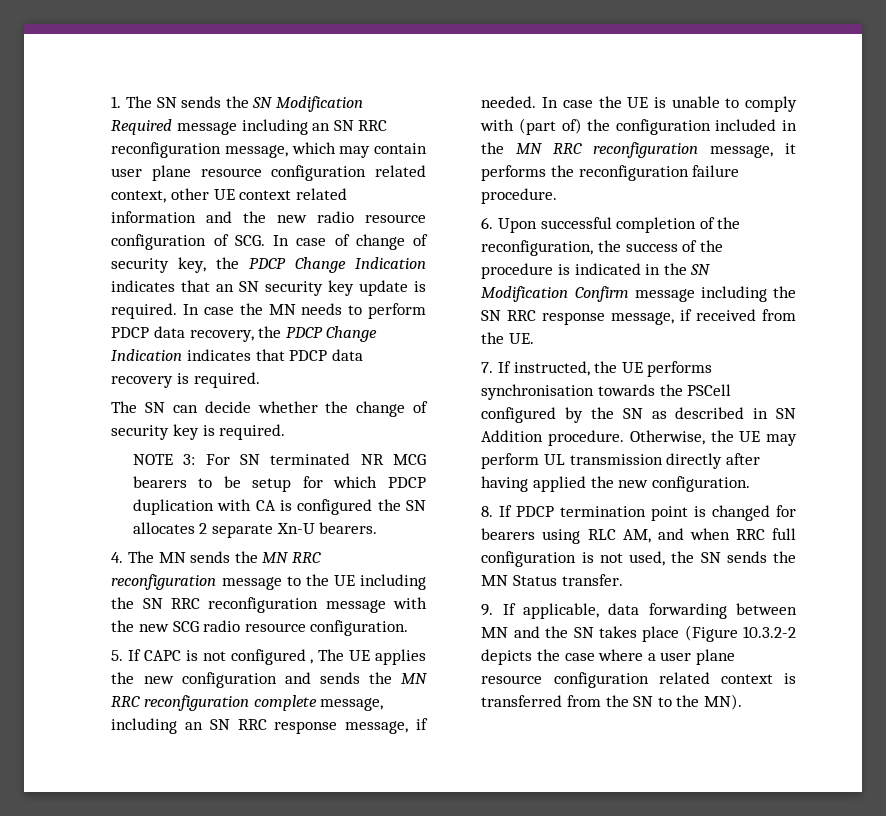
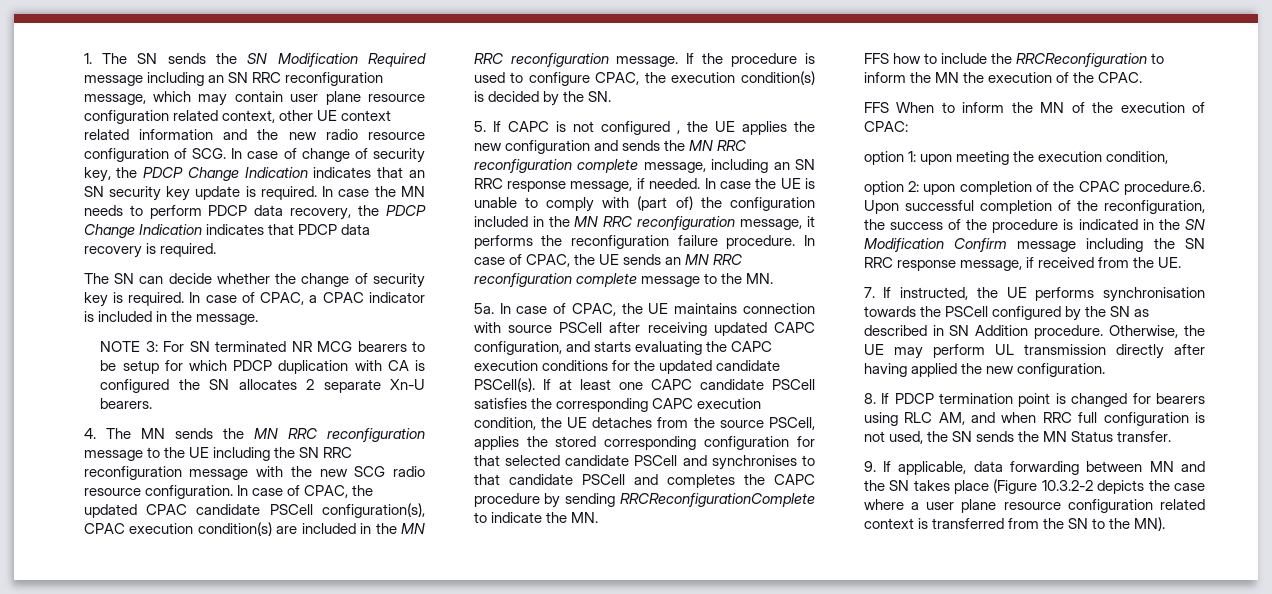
+ In case of CPAC, a CPAC indicator is included in the message.
+ In case of CPAC, the updated CPAC candidate PSCell configuration(s), CPAC execution condition(s) are included in the MN RRC reconfiguration message. If the procedure is used to configure CPAC, the execution condition(s) is decided by the SN.
- 5. If CAPC is not configured , The UE applies the new configuration and sends the MN RRC reconfiguration complete message, including an SN RRC response message, if needed.
+ 5. If CAPC is not configured , the UE applies the new configuration and sends the MN RRC reconfiguration complete message, including an SN RRC response message, if needed.
- In case the UE is unable to comply with (part of) the configuration included in the MN RRC reconfiguration message, it performs the reconfiguration failure procedure.
- 6. Upon successful completion of the reconfiguration, the success of the procedure is indicated in the SN Modification Confirm message including the SN RRC response message, if received from the UE.
+ In case the UE is unable to comply with (part of) the configuration included in the MN RRC reconfiguration message, it performs the reconfiguration failure procedure. In case of CPAC, the UE sends an MN RRC reconfiguration complete message to the MN.
+ 5a. In case of CPAC, the UE maintains connection with source PSCell after receiving updated CAPC configuration, and starts evaluating the CAPC execution conditions for the updated candidate PSCell(s). If at least one CAPC candidate PSCell satisfies the corresponding CAPC execution condition, the UE detaches from the source PSCell, applies the stored corresponding configuration for that selected candidate PSCell and synchronises to that candidate PSCell and completes the CAPC procedure by sending RRCReconfigurationComplete to indicate the MN.
+ FFS how to include the RRCReconfiguration to inform the MN the execution of the CPAC.
+ FFS When to inform the MN of the execution of CPAC:
+ option 1: upon meeting the execution condition,
+ option 2: upon completion of the CPAC procedure.6. Upon successful completion of the reconfiguration, the success of the procedure is indicated in the SN Modification Confirm message including the SN RRC response message, if received from the UE.

